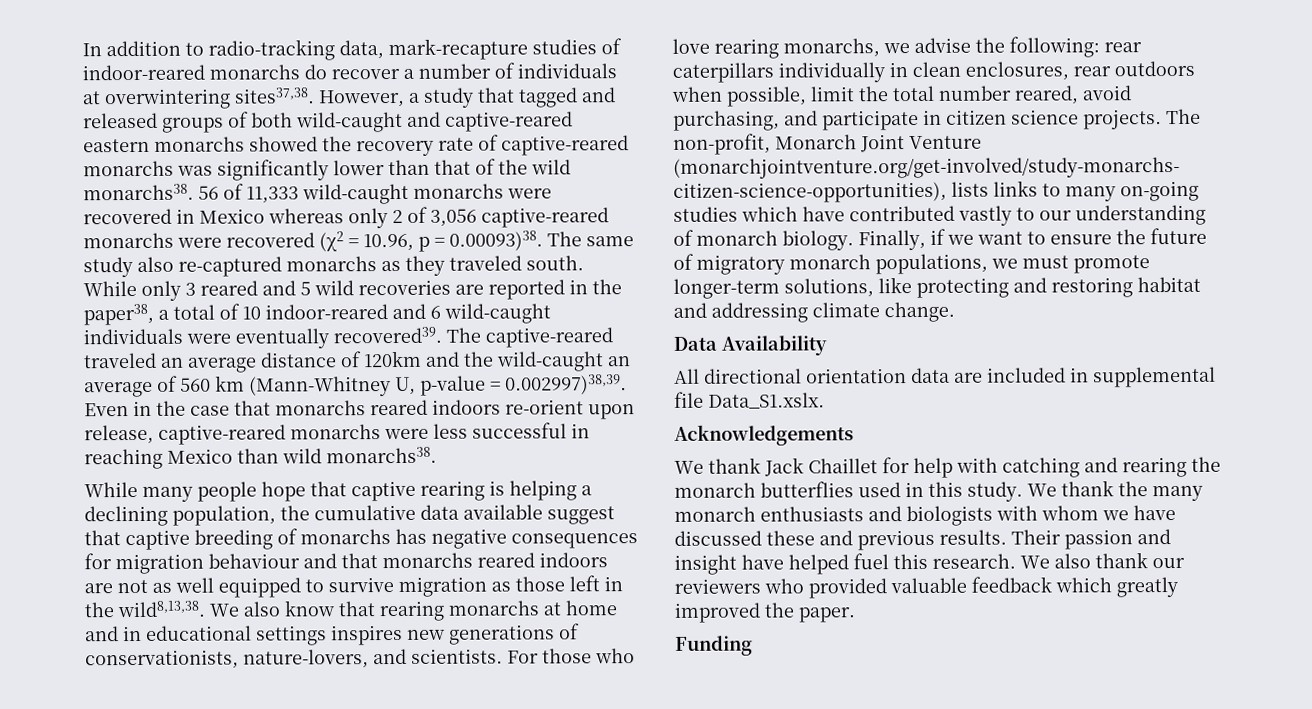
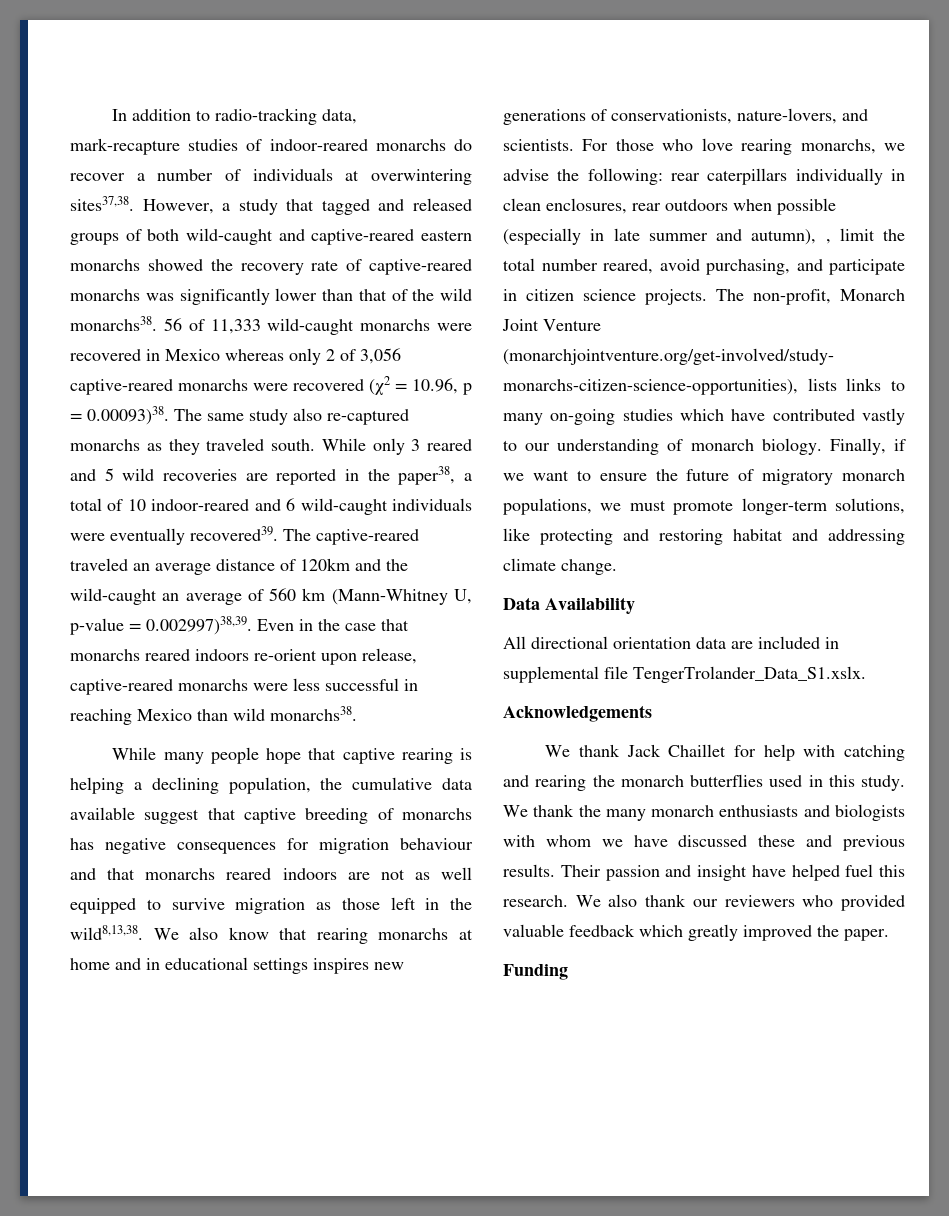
- For those who love rearing monarchs, we advise the following: rear caterpillars individually in clean enclosures, rear outdoors when possible, limit the total number reared, avoid purchasing, and participate in citizen science projects.
+ For those who love rearing monarchs, we advise the following: rear caterpillars individually in clean enclosures, rear outdoors when possible (especially in late summer and autumn), , limit the total number reared, avoid purchasing, and participate in citizen science projects.
- All directional orientation data are included in supplemental file Data_S1.xslx.
+ All directional orientation data are included in supplemental file TengerTrolander_Data_S1.xslx.

